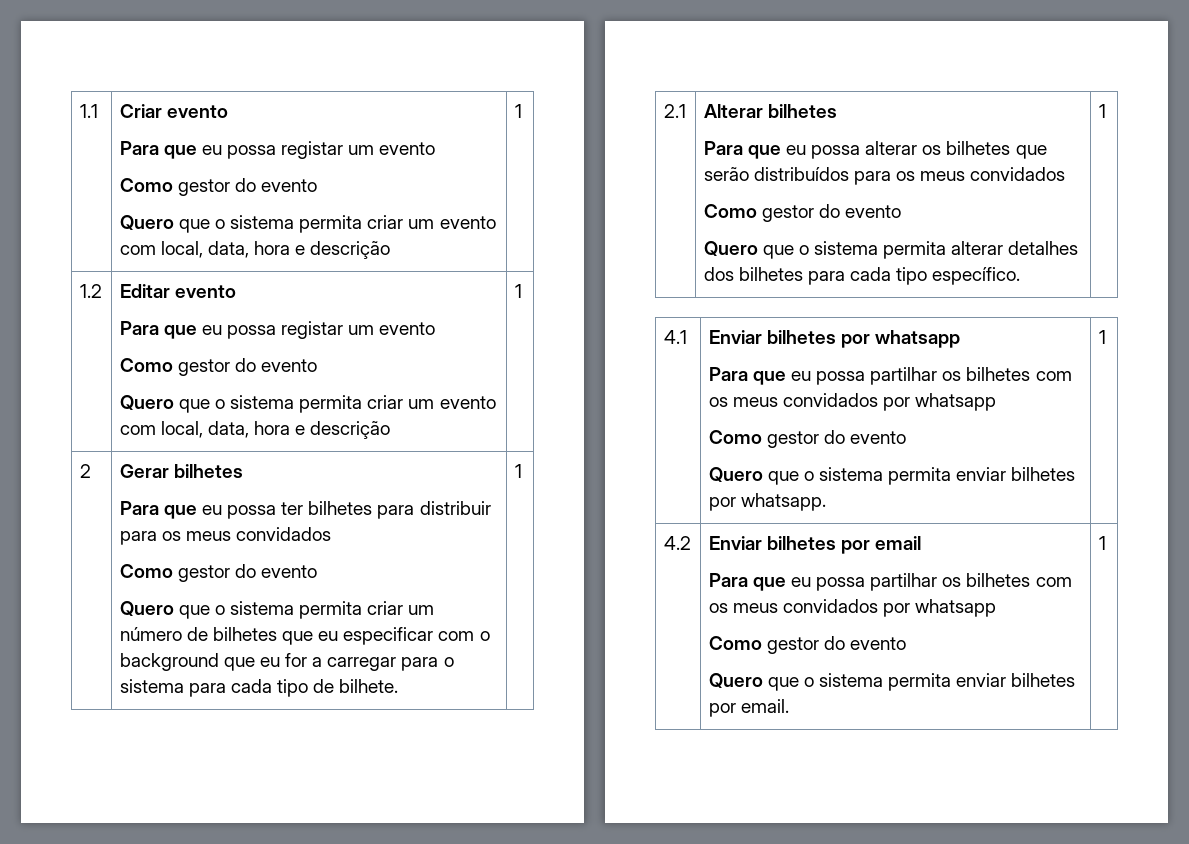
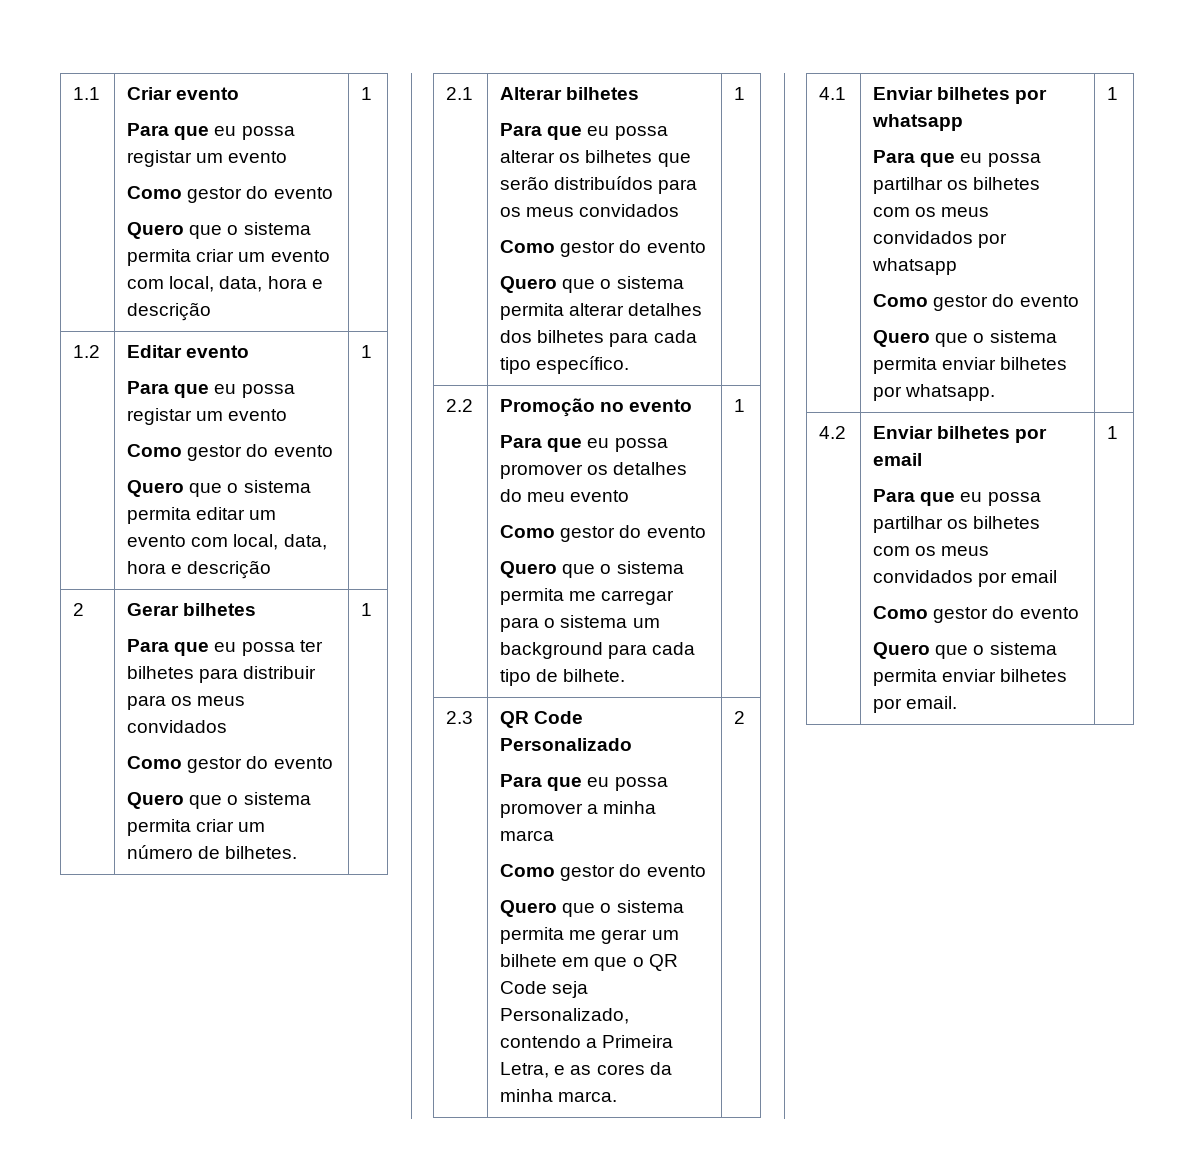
  1.2 | Editar evento
  Para que eu possa registar um evento
  Como gestor do evento
- Quero que o sistema permita criar um evento com local, data, hora e descrição | 1
+ Quero que o sistema permita editar um evento com local, data, hora e descrição | 1
- Quero que o sistema permita criar um número de bilhetes que eu especificar com o background que eu for a carregar para o sistema para cada tipo de bilhete.
+ Quero que o sistema permita criar um número de bilhetes.
+ 2.2 | Promoção no evento
+ Para que eu possa promover os detalhes do meu evento
+ Como gestor do evento
+ Quero que o sistema permita me carregar para o sistema um background para cada tipo de bilhete. | 1
+ 2.3 | QR Code Personalizado
+ Para que eu possa promover a minha marca
+ Como gestor do evento
+ Quero que o sistema permita me gerar um bilhete em que o QR Code seja Personalizado, contendo a Primeira Letra, e as cores da minha marca. | 2
  4.2 | Enviar bilhetes por email
- Para que eu possa partilhar os bilhetes com os meus convidados por whatsapp
+ Para que eu possa partilhar os bilhetes com os meus convidados por email

